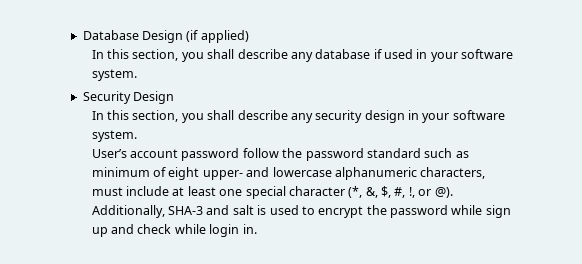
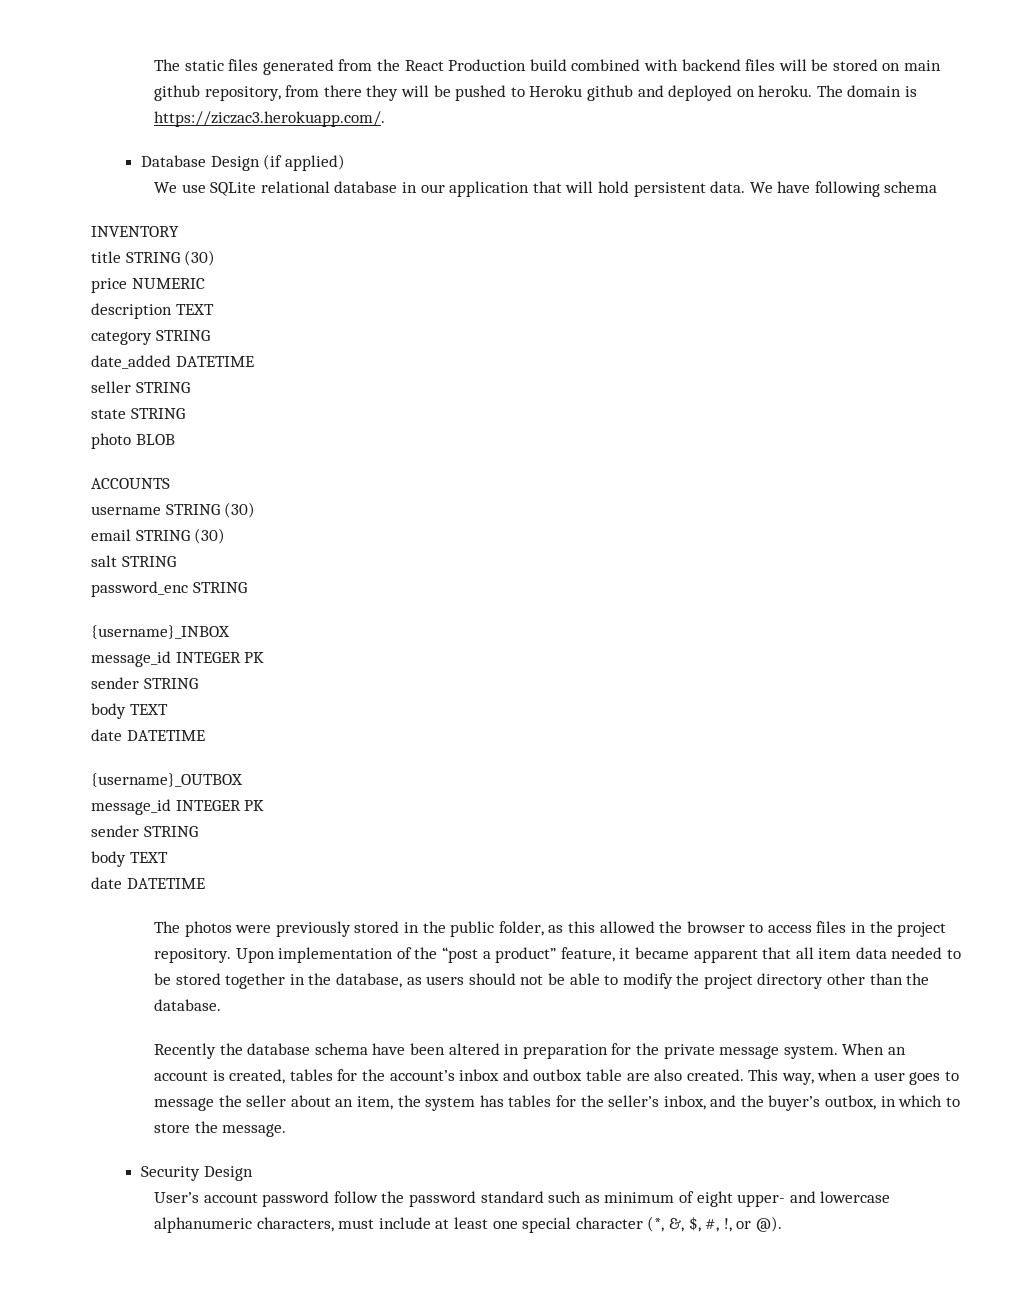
+ The static files generated from the React Production build combined with backend files will be stored on main github repository, from there they will be pushed to Heroku github and deployed on heroku. The domain is https://ziczac3.herokuapp.com/.
  Database Design (if applied)
- In this section, you shall describe any database if used in your software system.
+ We use SQLite relational database in our application that will hold persistent data. We have following schema
+ INVENTORY
+ title STRING (30)
+ price NUMERIC
+ description TEXT
+ category STRING
+ date_added DATETIME
+ seller STRING
+ state STRING
+ photo BLOB
+ ACCOUNTS
+ username STRING (30)
+ email STRING (30)
+ salt STRING
+ password_enc STRING
+ {username}_INBOX
+ message_id INTEGER PK
+ sender STRING
+ body TEXT
+ date DATETIME
+ {username}_OUTBOX
+ message_id INTEGER PK
+ sender STRING
+ body TEXT
+ date DATETIME
+ The photos were previously stored in the public folder, as this allowed the browser to access files in the project repository. Upon implementation of the “post a product” feature, it became apparent that all item data needed to be stored together in the database, as users should not be able to modify the project directory other than the database.
+ Recently the database schema have been altered in preparation for the private message system. When an account is created, tables for the account’s inbox and outbox table are also created. This way, when a user goes to message the seller about an item, the system has tables for the seller’s inbox, and the buyer’s outbox, in which to store the message.
  Security Design
- In this section, you shall describe any security design in your software system.
- Additionally, SHA-3 and salt is used to encrypt the password while sign up and check while login in.

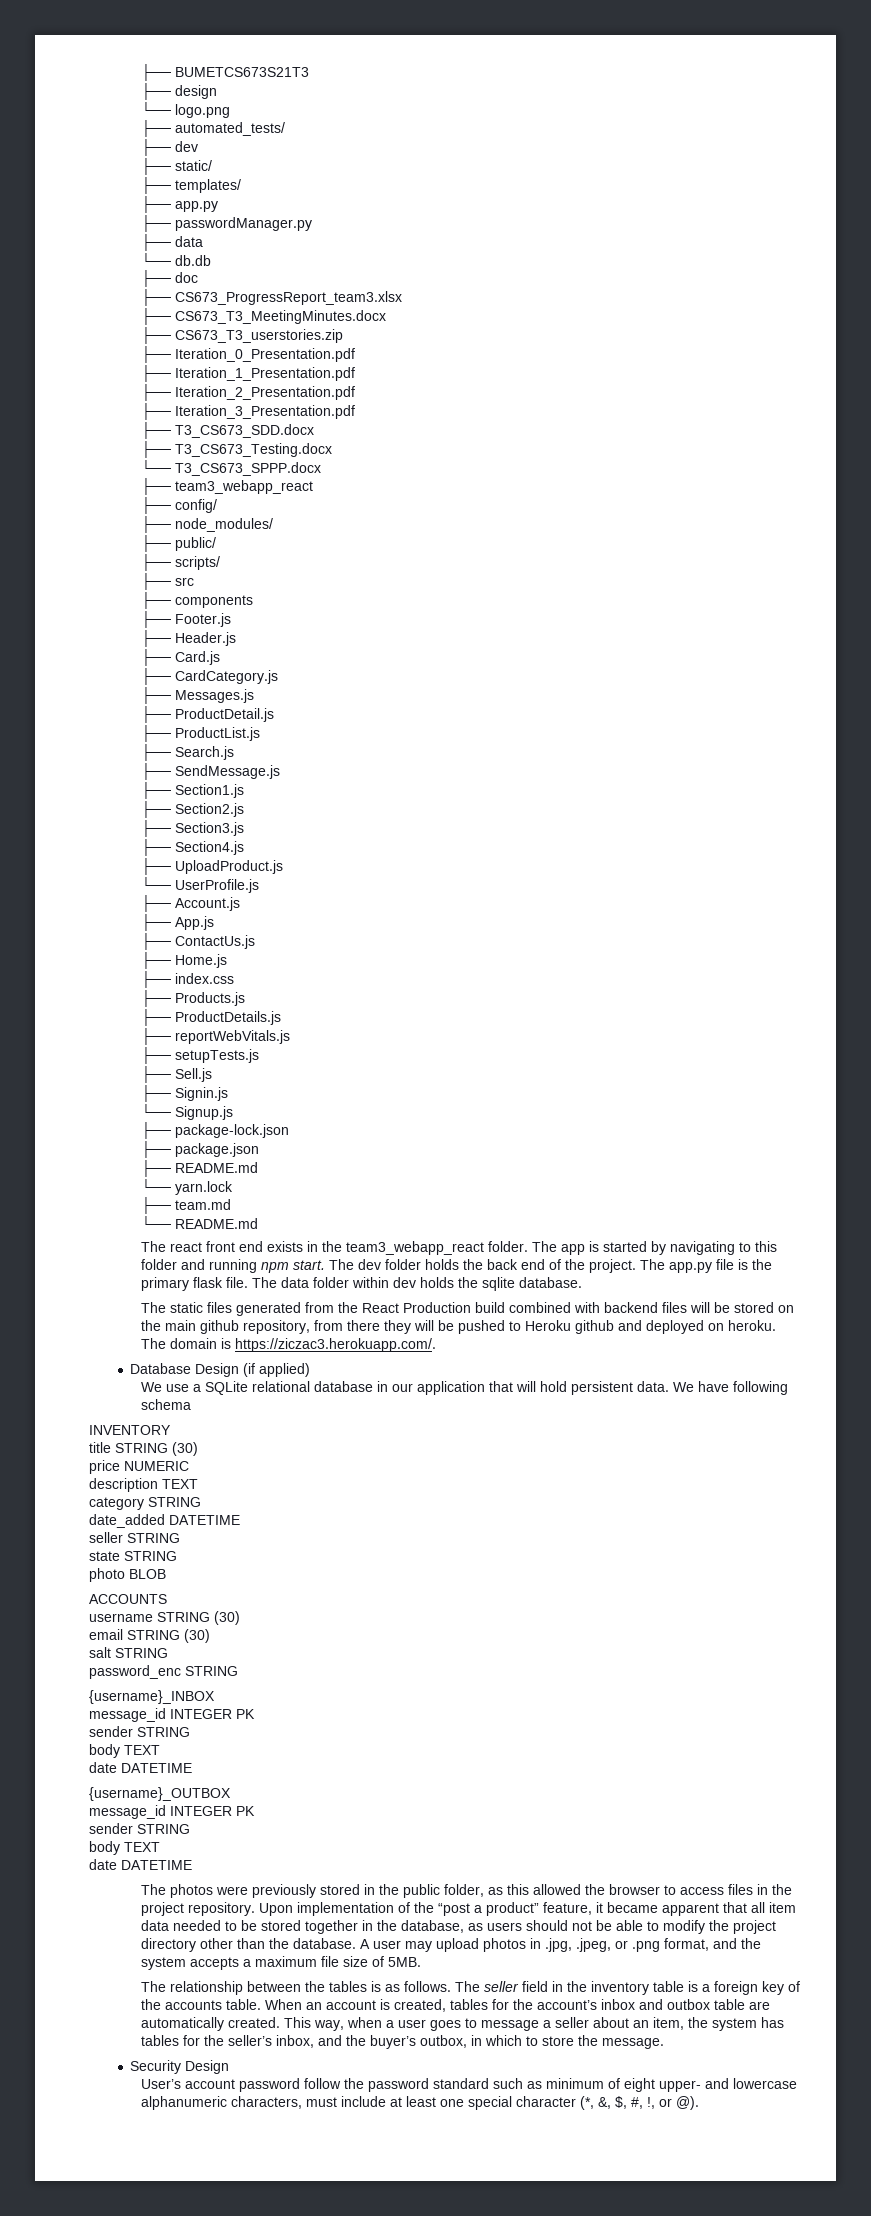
+ ├── BUMETCS673S21T3
+ ├── design
+ └── logo.png
+ ├── automated_tests/
+ ├── dev
+ ├── static/
+ ├── templates/
+ ├── app.py
+ ├── passwordManager.py
+ ├── data
+ └── db.db
+ ├── doc
+ ├── CS673_ProgressReport_team3.xlsx
+ ├── CS673_T3_MeetingMinutes.docx
+ ├── CS673_T3_userstories.zip
+ ├── Iteration_0_Presentation.pdf
+ ├── Iteration_1_Presentation.pdf
+ ├── Iteration_2_Presentation.pdf
+ ├── Iteration_3_Presentation.pdf
+ ├── T3_CS673_SDD.docx
+ ├── T3_CS673_Testing.docx
+ └── T3_CS673_SPPP.docx
+ ├── team3_webapp_react
+ ├── config/
+ ├── node_modules/
+ ├── public/
+ ├── scripts/
+ ├── src
+ ├── components
+ ├── Footer.js
+ ├── Header.js
+ ├── Card.js
+ ├── CardCategory.js
+ ├── Messages.js
+ ├── ProductDetail.js
+ ├── ProductList.js
+ ├── Search.js
+ ├── SendMessage.js
+ ├── Section1.js
+ ├── Section2.js
+ ├── Section3.js
+ ├── Section4.js
+ ├── UploadProduct.js
+ └── UserProfile.js
+ ├── Account.js
+ ├── App.js
+ ├── ContactUs.js
+ ├── Home.js
+ ├── index.css
+ ├── Products.js
+ ├── ProductDetails.js
+ ├── reportWebVitals.js
+ ├── setupTests.js
+ ├── Sell.js
+ ├── Signin.js
+ └── Signup.js
+ ├── package-lock.json
+ ├── package.json
+ ├── README.md
+ └── yarn.lock
+ ├── team.md
+ └── README.md
+ The react front end exists in the team3_webapp_react folder. The app is started by navigating to this folder and running npm start. The dev folder holds the back end of the project. The app.py file is the primary flask file. The data folder within dev holds the sqlite database.
- The static files generated from the React Production build combined with backend files will be stored on main github repository, from there they will be pushed to Heroku github and deployed on heroku.
+ The static files generated from the React Production build combined with backend files will be stored on the main github repository, from there they will be pushed to Heroku github and deployed on heroku.
- We use SQLite relational database in our application that will hold persistent data.
+ We use a SQLite relational database in our application that will hold persistent data.
- Upon implementation of the “post a product” feature, it became apparent that all item data needed to be stored together in the database, as users should not be able to modify the project directory other than the database.
- Recently the database schema have been altered in preparation for the private message system.
+ Upon implementation of the “post a product” feature, it became apparent that all item data needed to be stored together in the database, as users should not be able to modify the project directory other than the database. A user may upload photos in .jpg, .jpeg, or .png format, and the system accepts a maximum file size of 5MB.
+ The relationship between the tables is as follows. The seller field in the inventory table is a foreign key of the accounts table.
- When an account is created, tables for the account’s inbox and outbox table are also created.
+ When an account is created, tables for the account’s inbox and outbox table are automatically created.
- This way, when a user goes to message the seller about an item, the system has tables for the seller’s inbox, and the buyer’s outbox, in which to store the message.
+ This way, when a user goes to message a seller about an item, the system has tables for the seller’s inbox, and the buyer’s outbox, in which to store the message.

